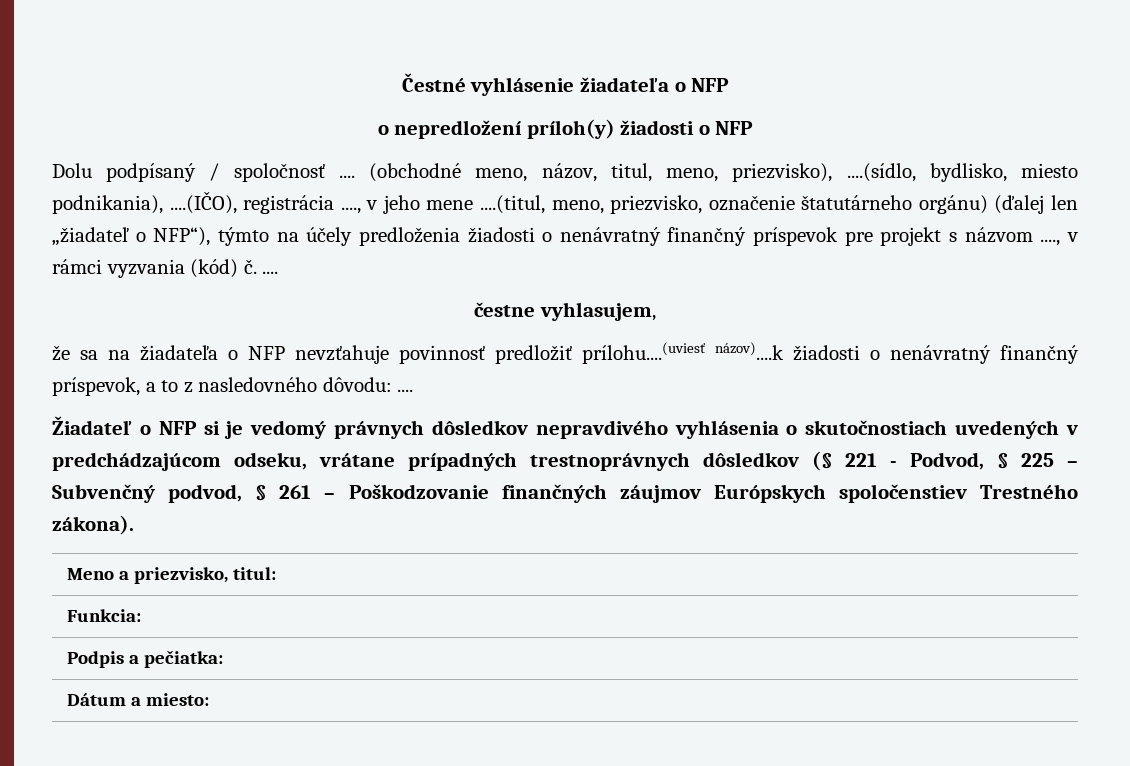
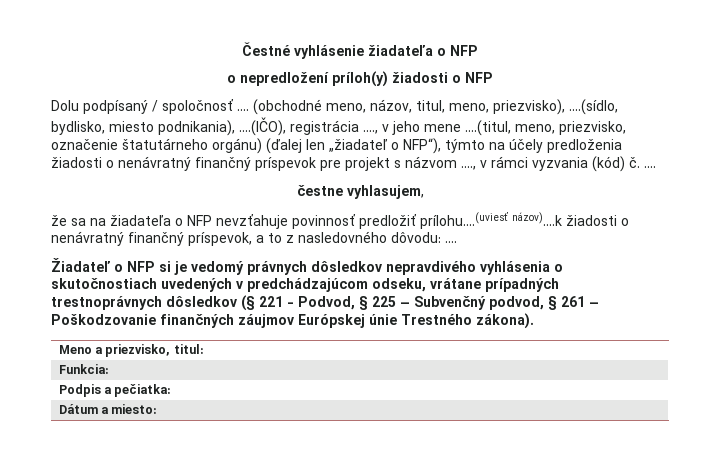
- Žiadateľ o NFP si je vedomý právnych dôsledkov nepravdivého vyhlásenia o skutočnostiach uvedených v predchádzajúcom odseku, vrátane prípadných trestnoprávnych dôsledkov (§ 221 - Podvod, § 225 – Subvenčný podvod, § 261 – Poškodzovanie finančných záujmov Európskych spoločenstiev Trestného zákona).
+ Žiadateľ o NFP si je vedomý právnych dôsledkov nepravdivého vyhlásenia o skutočnostiach uvedených v predchádzajúcom odseku, vrátane prípadných trestnoprávnych dôsledkov (§ 221 - Podvod, § 225 – Subvenčný podvod, § 261 – Poškodzovanie finančných záujmov Európskej únie Trestného zákona).

